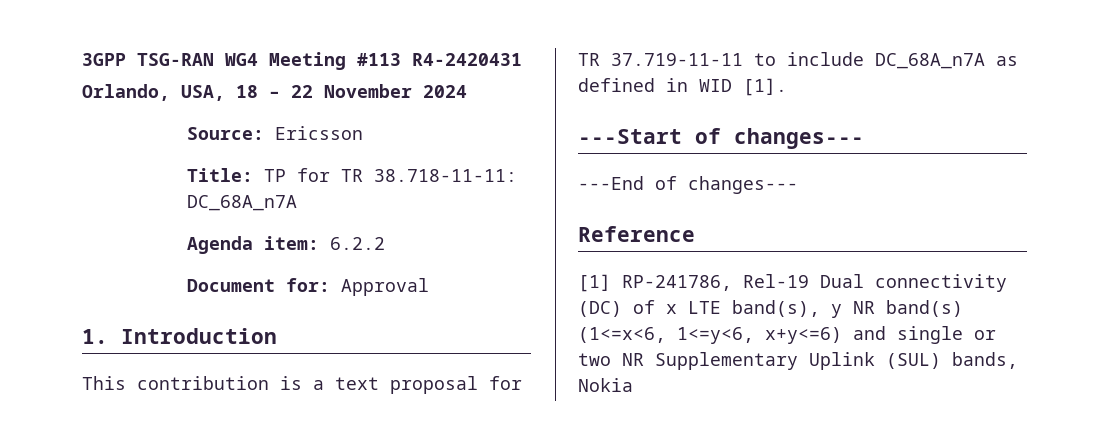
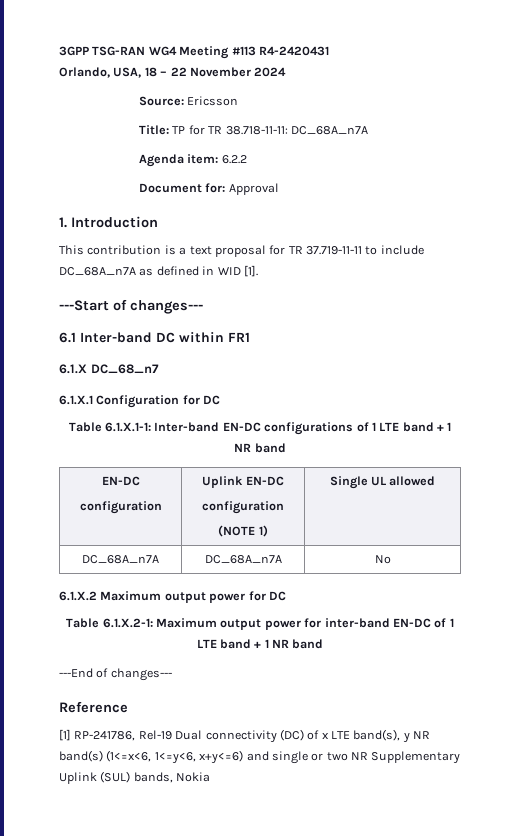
+ 6.1 Inter-band DC within FR1
+ 6.1.X DC_68_n7
+ 6.1.X.1 Configuration for DC
+ Table 6.1.X.1-1: Inter-band EN-DC configurations of 1 LTE band + 1 NR band
+ EN-DC
+ configuration | Uplink EN-DC
+ configuration
+ (NOTE 1) | Single UL allowed
+ DC_68A_n7A | DC_68A_n7A | No
+ 6.1.X.2 Maximum output power for DC
+ Table 6.1.X.2-1: Maximum output power for inter-band EN-DC of 1 LTE band + 1 NR band

